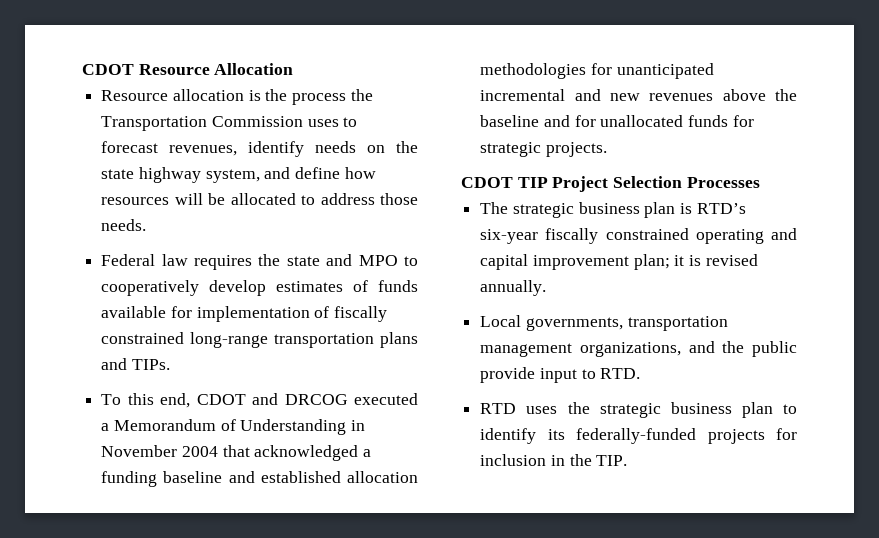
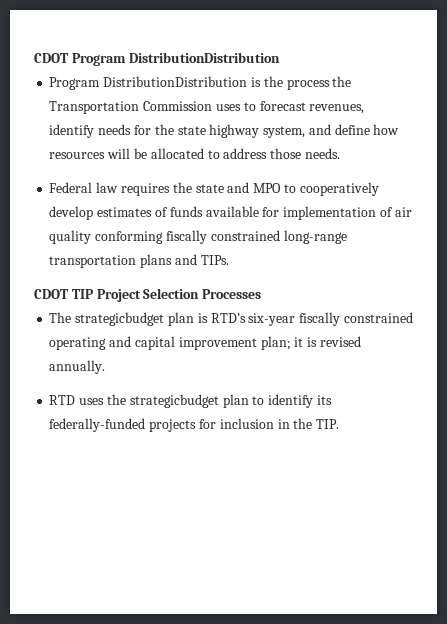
- CDOT Resource Allocation
- Resource allocation is the process the Transportation Commission uses to forecast revenues, identify needs on the state highway system, and define how resources will be allocated to address those needs.
+ CDOT Program DistributionDistribution
+ Program DistributionDistribution is the process the Transportation Commission uses to forecast revenues, identify needs for the state highway system, and define how resources will be allocated to address those needs.
- Federal law requires the state and MPO to cooperatively develop estimates of funds available for implementation of fiscally constrained long-range transportation plans and TIPs.
+ Federal law requires the state and MPO to cooperatively develop estimates of funds available for implementation of air quality conforming fiscally constrained long-range transportation plans and TIPs.
- To this end, CDOT and DRCOG executed a Memorandum of Understanding in November 2004 that acknowledged a funding baseline and established allocation methodologies for unanticipated incremental and new revenues above the baseline and for unallocated funds for strategic projects.
- The strategic business plan is RTD’s six-year fiscally constrained operating and capital improvement plan; it is revised annually.
+ The strategicbudget plan is RTD’s six-year fiscally constrained operating and capital improvement plan; it is revised annually.
- Local governments, transportation management organizations, and the public provide input to RTD.
- RTD uses the strategic business plan to identify its federally-funded projects for inclusion in the TIP.
+ RTD uses the strategicbudget plan to identify its federally-funded projects for inclusion in the TIP.

